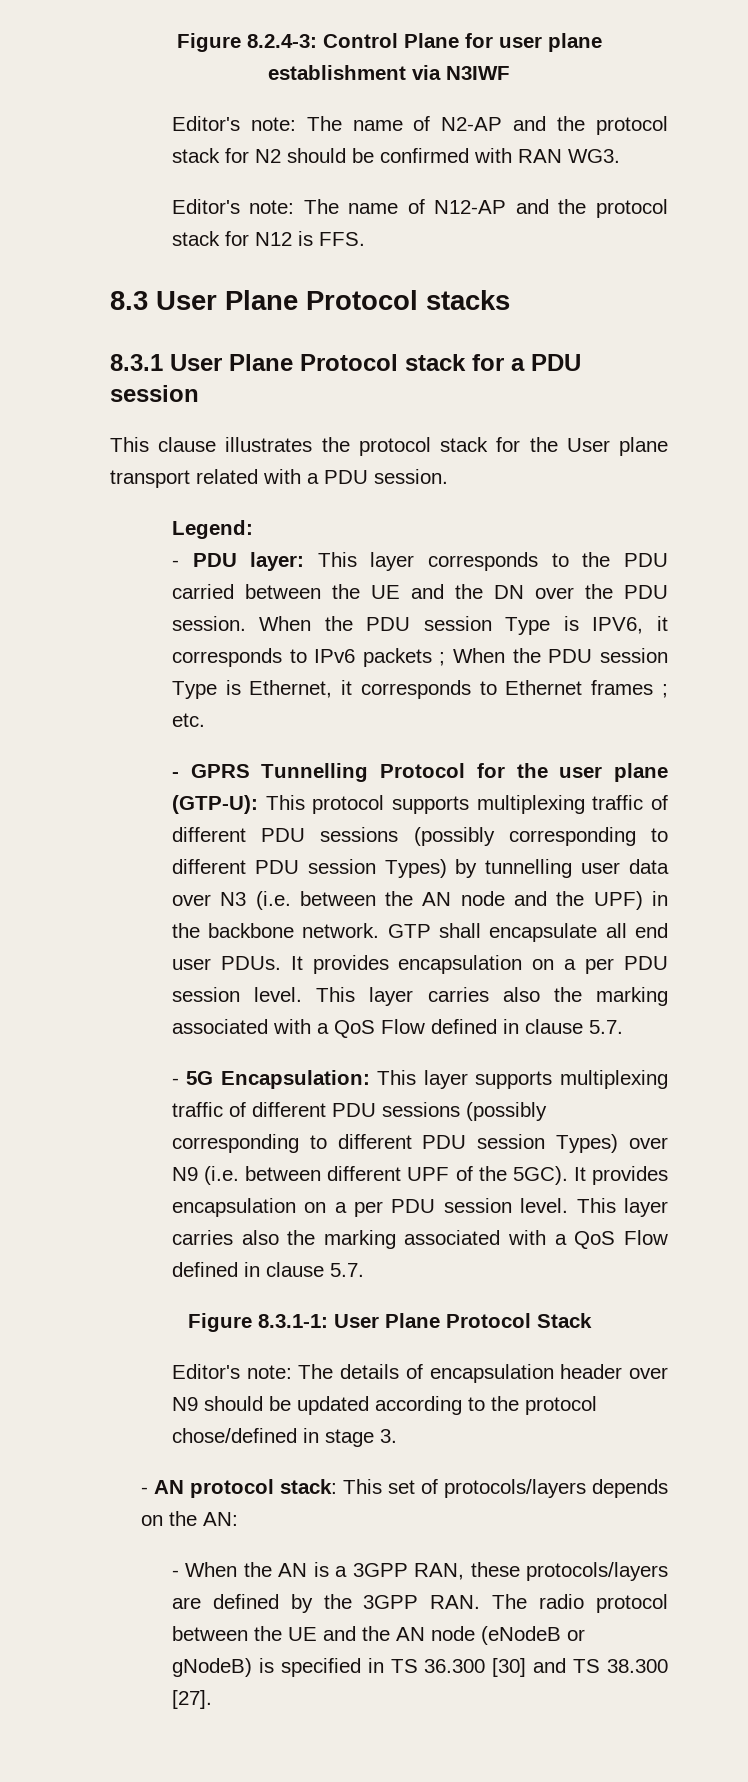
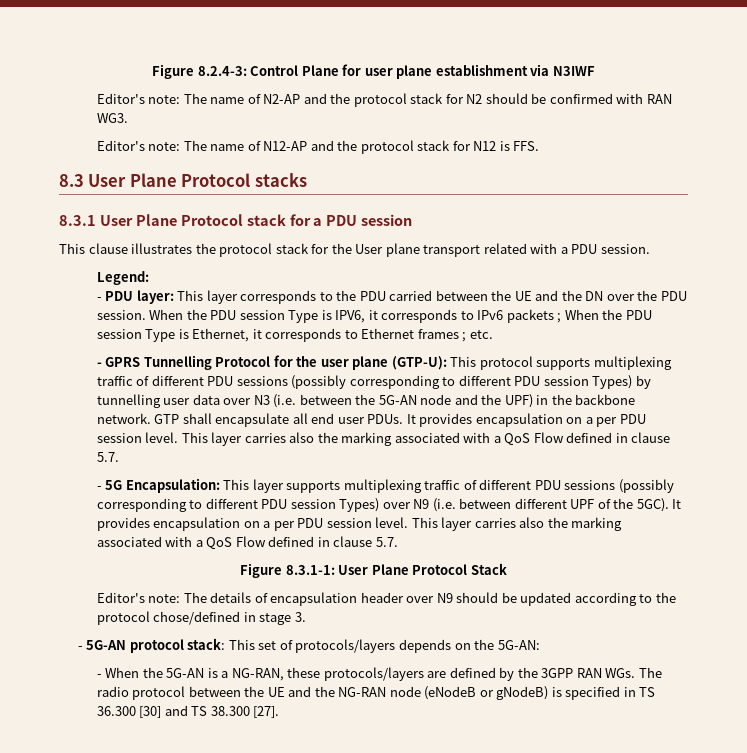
- - GPRS Tunnelling Protocol for the user plane (GTP-U): This protocol supports multiplexing traffic of different PDU sessions (possibly corresponding to different PDU session Types) by tunnelling user data over N3 (i.e. between the AN node and the UPF) in the backbone network.
+ - GPRS Tunnelling Protocol for the user plane (GTP-U): This protocol supports multiplexing traffic of different PDU sessions (possibly corresponding to different PDU session Types) by tunnelling user data over N3 (i.e. between the 5G-AN node and the UPF) in the backbone network.
- - AN protocol stack: This set of protocols/layers depends on the AN:
+ - 5G-AN protocol stack: This set of protocols/layers depends on the 5G-AN:
- - When the AN is a 3GPP RAN, these protocols/layers are defined by the 3GPP RAN. The radio protocol between the UE and the AN node (eNodeB or gNodeB) is specified in TS 36.300 [30] and TS 38.300 [27].
+ - When the 5G-AN is a NG-RAN, these protocols/layers are defined by the 3GPP RAN WGs. The radio protocol between the UE and the NG-RAN node (eNodeB or gNodeB) is specified in TS 36.300 [30] and TS 38.300 [27].

